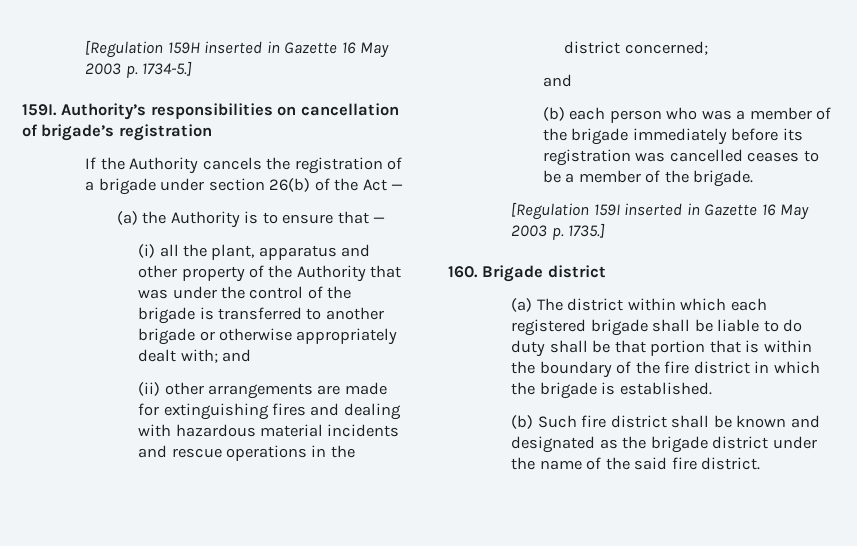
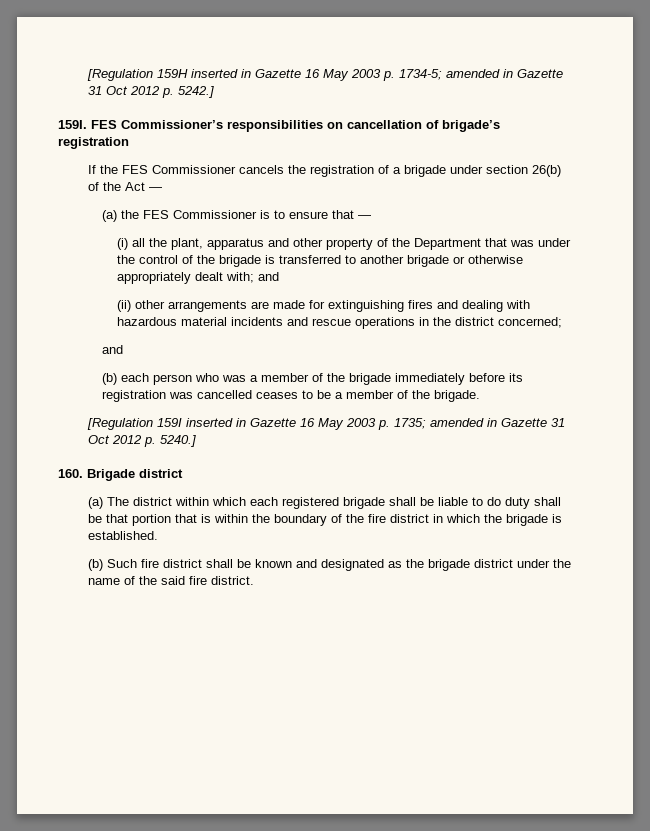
- [Regulation 159H inserted in Gazette 16 May 2003 p. 1734-5.]
+ [Regulation 159H inserted in Gazette 16 May 2003 p. 1734-5; amended in Gazette 31 Oct 2012 p. 5242.]
- Authority’s responsibilities on cancellation of brigade’s registration
+ FES Commissioner’s responsibilities on cancellation of brigade’s registration
- If the Authority cancels the registration of a brigade under section 26(b) of the Act —
+ If the FES Commissioner cancels the registration of a brigade under section 26(b) of the Act —
- (a) the Authority is to ensure that —
+ (a) the FES Commissioner is to ensure that —
- (i) all the plant, apparatus and other property of the Authority that was under the control of the brigade is transferred to another brigade or otherwise appropriately dealt with; and
+ (i) all the plant, apparatus and other property of the Department that was under the control of the brigade is transferred to another brigade or otherwise appropriately dealt with; and
- [Regulation 159I inserted in Gazette 16 May 2003 p. 1735.]
+ [Regulation 159I inserted in Gazette 16 May 2003 p. 1735; amended in Gazette 31 Oct 2012 p. 5240.]

